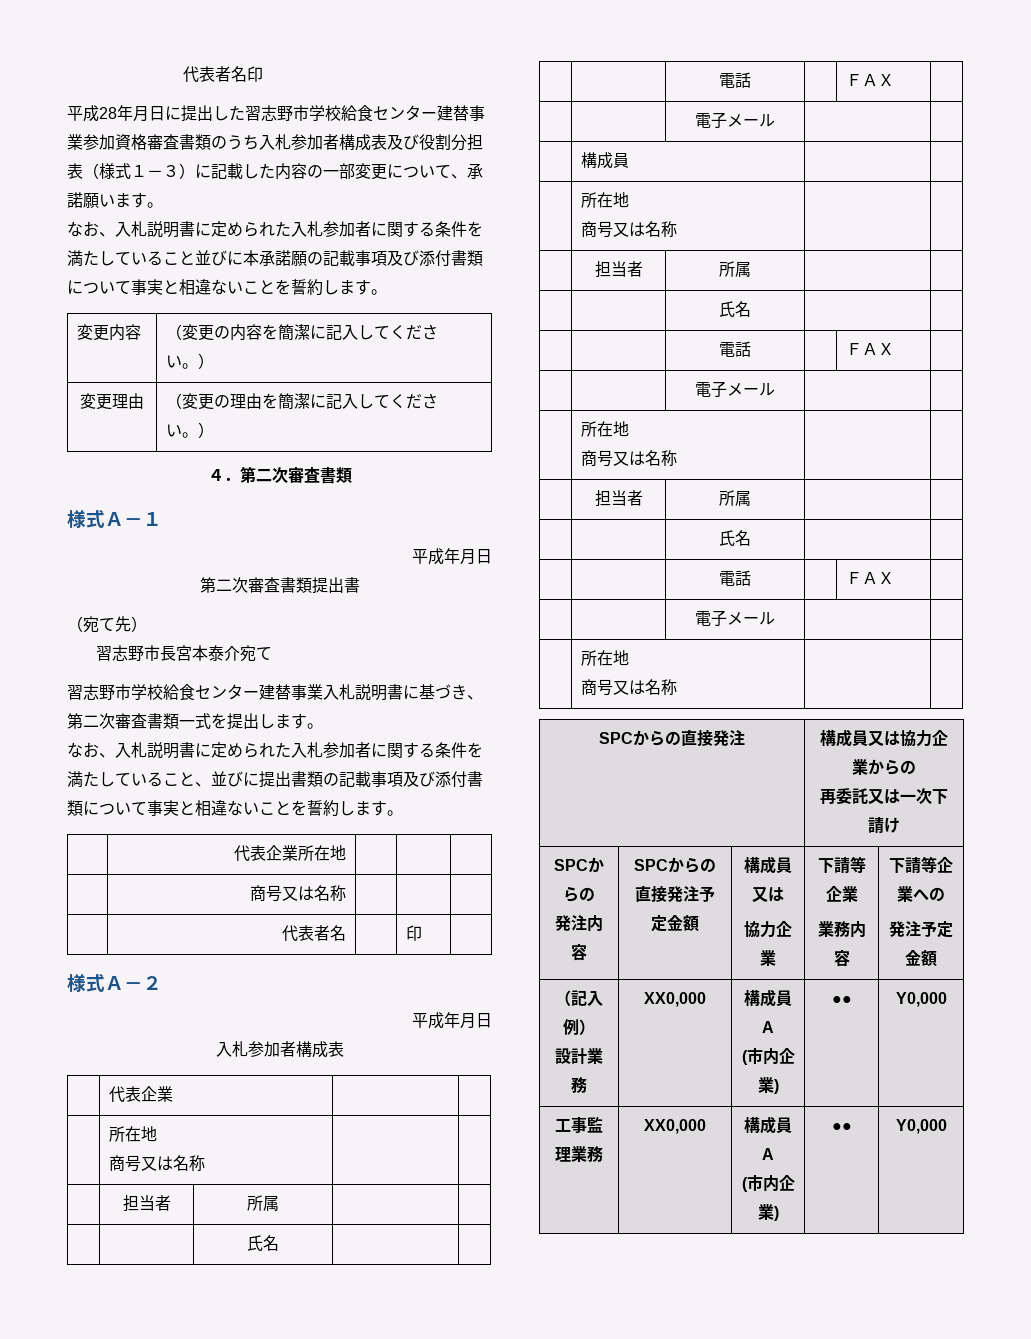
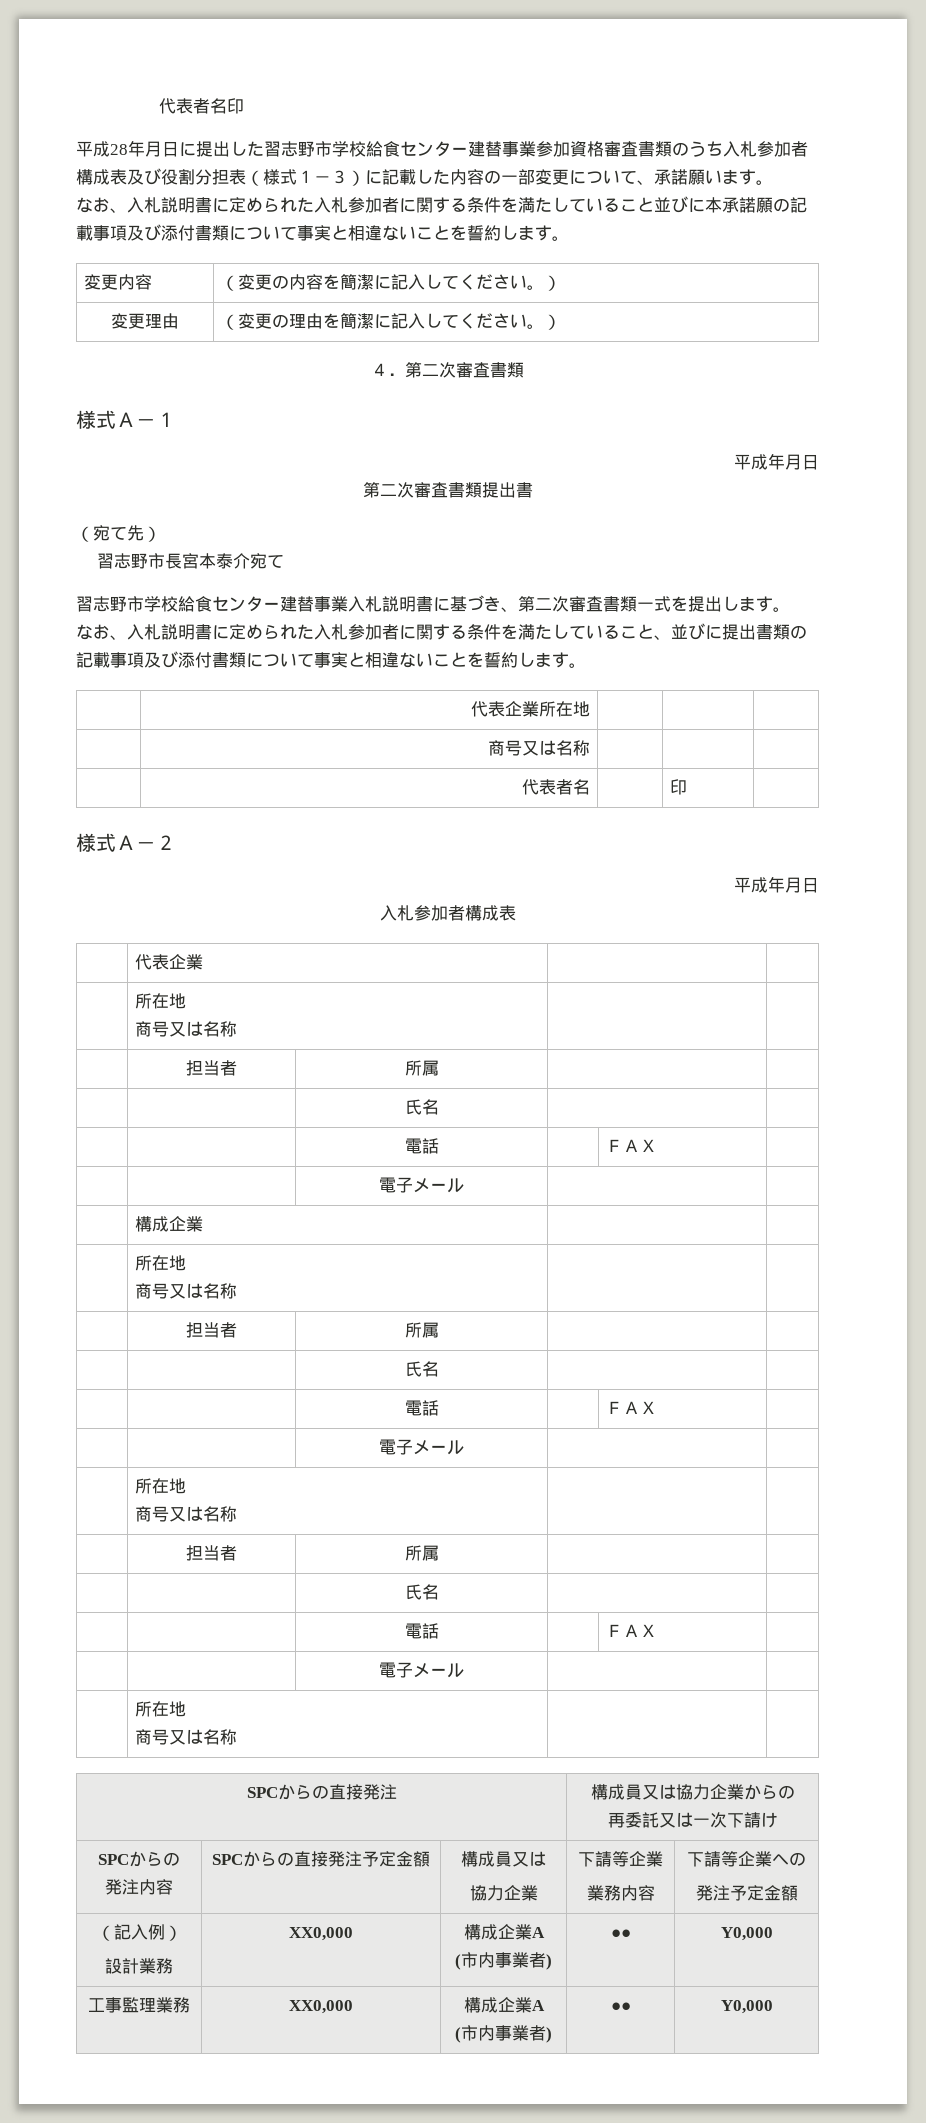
- | 構成員 | |
+ | 構成企業 | |
  （記入例）
- 設計業務 | XX0,000 | 構成員A
- (市内企業) | ●● | Y0,000
+ 設計業務 | XX0,000 | 構成企業A
+ (市内事業者) | ●● | Y0,000
- 工事監理業務 | XX0,000 | 構成員A
- (市内企業) | ●● | Y0,000
+ 工事監理業務 | XX0,000 | 構成企業A
+ (市内事業者) | ●● | Y0,000

